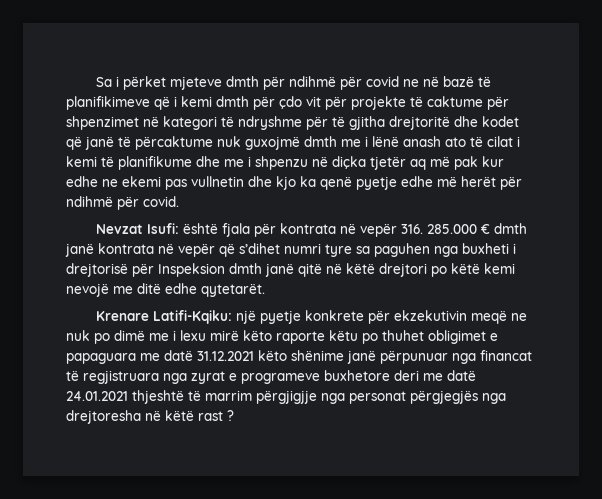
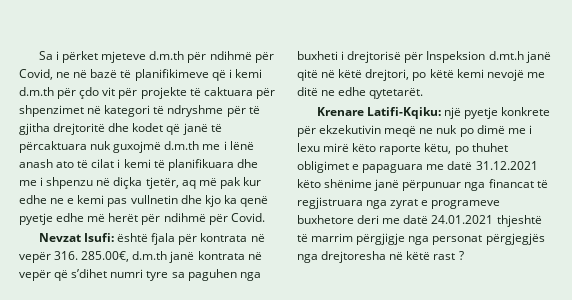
- Sa i përket mjeteve dmth për ndihmë për covid ne në bazë të planifikimeve që i kemi dmth për çdo vit për projekte të caktume për shpenzimet në kategori të ndryshme për të gjitha drejtoritë dhe kodet që janë të përcaktume nuk guxojmë dmth me i lënë anash ato të cilat i kemi të planifikume dhe me i shpenzu në diçka tjetër aq më pak kur edhe ne ekemi pas vullnetin dhe kjo ka qenë pyetje edhe më herët për ndihmë për covid.
+ Sa i përket mjeteve d.m.th për ndihmë për Covid, ne në bazë të planifikimeve që i kemi d.m.th për çdo vit për projekte të caktuara për shpenzimet në kategori të ndryshme për të gjitha drejtoritë dhe kodet që janë të përcaktuara nuk guxojmë d.m.th me i lënë anash ato të cilat i kemi të planifikuara dhe me i shpenzu në diçka tjetër, aq më pak kur edhe ne e kemi pas vullnetin dhe kjo ka qenë pyetje edhe më herët për ndihmë për Covid.
- Nevzat Isufi: është fjala për kontrata në vepër 316. 285.000 € dmth janë kontrata në vepër që s’dihet numri tyre sa paguhen nga buxheti i drejtorisë për Inspeksion dmth janë qitë në këtë drejtori po këtë kemi nevojë me ditë edhe qytetarët.
+ Nevzat Isufi: është fjala për kontrata në vepër 316. 285.00€, d.m.th janë kontrata në vepër që s’dihet numri tyre sa paguhen nga buxheti i drejtorisë për Inspeksion d.mt.h janë qitë në këtë drejtori, po këtë kemi nevojë me ditë ne edhe qytetarët.
- Krenare Latifi-Kqiku: një pyetje konkrete për ekzekutivin meqë ne nuk po dimë me i lexu mirë këto raporte këtu po thuhet obligimet e papaguara me datë 31.12.2021 këto shënime janë përpunuar nga financat të regjistruara nga zyrat e programeve buxhetore deri me datë 24.01.2021 thjeshtë të marrim përgjigjje nga personat përgjegjës nga drejtoresha në këtë rast ?
+ Krenare Latifi-Kqiku: një pyetje konkrete për ekzekutivin meqë ne nuk po dimë me i lexu mirë këto raporte këtu, po thuhet obligimet e papaguara me datë 31.12.2021 këto shënime janë përpunuar nga financat të regjistruara nga zyrat e programeve buxhetore deri me datë 24.01.2021 thjeshtë të marrim përgjigje nga personat përgjegjës nga drejtoresha në këtë rast ?

